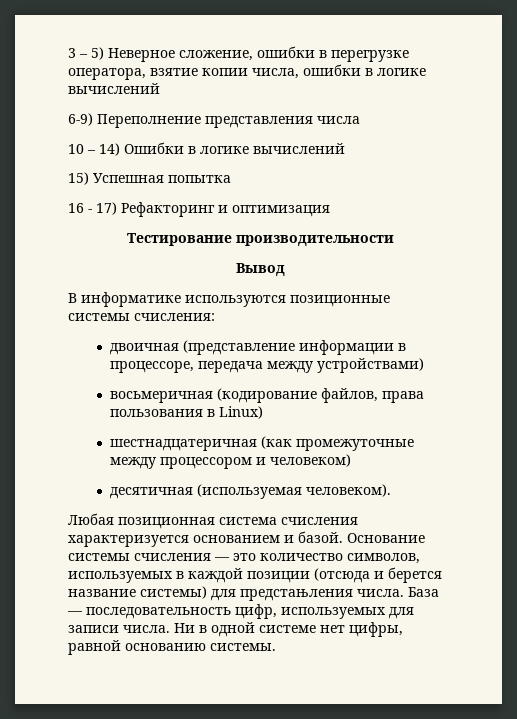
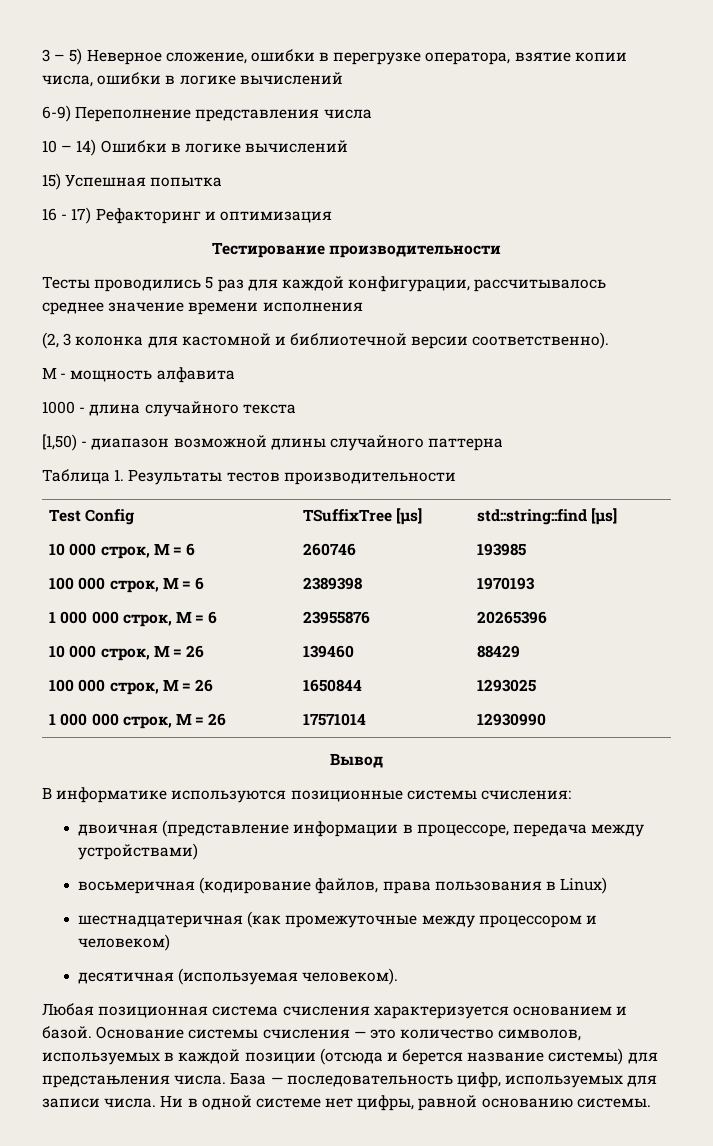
+ Тесты проводились 5 раз для каждой конфигурации, рассчитывалось среднее значение времени исполнения
+ (2, 3 колонка для кастомной и библиотечной версии соответственно).
+ М - мощность алфавита
+ 1000 - длина случайного текста
+ [1,50) - диапазон возможной длины случайного паттерна
+ Таблица 1. Результаты тестов производительности
+ Test Config | TSuffixTree [µs] | std::string::find [µs]
+ 10 000 строк, М = 6 | 260746 | 193985
+ 100 000 строк, М = 6 | 2389398 | 1970193
+ 1 000 000 строк, М = 6 | 23955876 | 20265396
+ 10 000 строк, М = 26 | 139460 | 88429
+ 100 000 строк, М = 26 | 1650844 | 1293025
+ 1 000 000 строк, М = 26 | 17571014 | 12930990

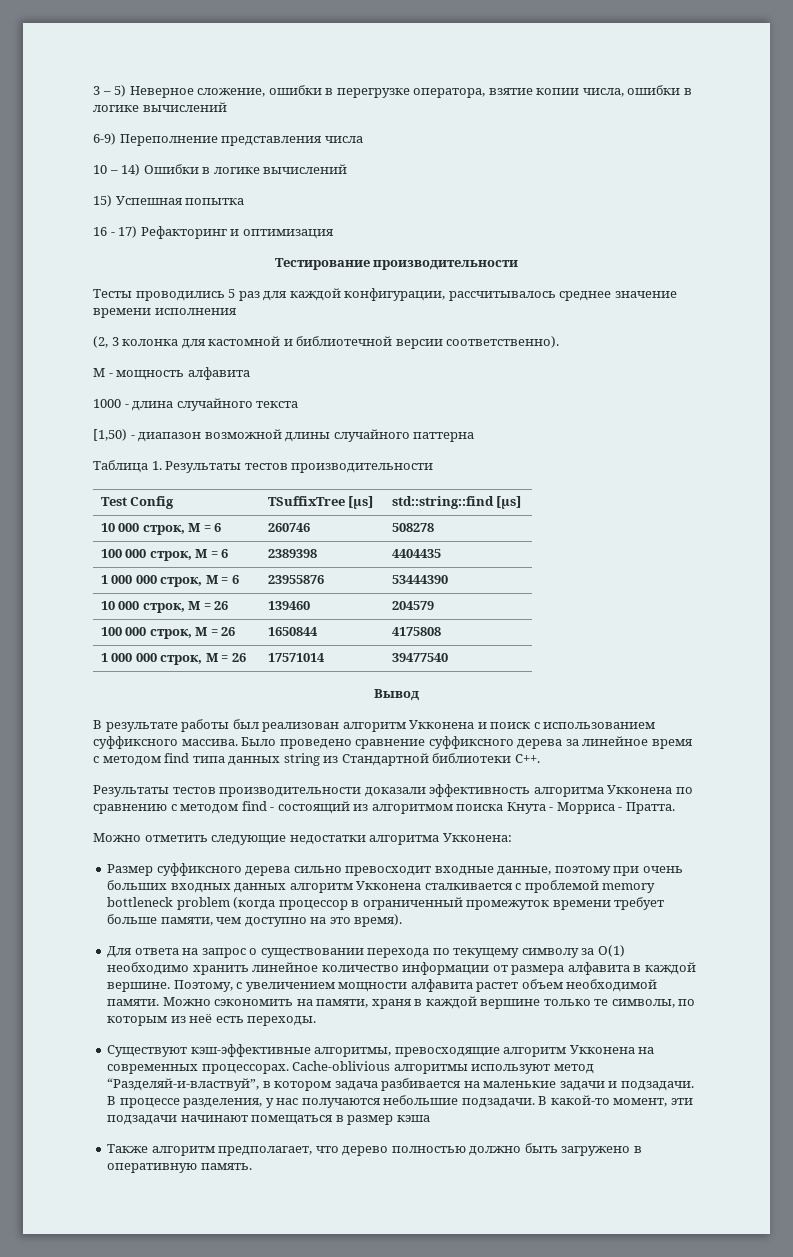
- 10 000 строк, М = 6 | 260746 | 193985
+ 10 000 строк, М = 6 | 260746 | 508278
- 100 000 строк, М = 6 | 2389398 | 1970193
+ 100 000 строк, М = 6 | 2389398 | 4404435
- 1 000 000 строк, М = 6 | 23955876 | 20265396
+ 1 000 000 строк, М = 6 | 23955876 | 53444390
- 10 000 строк, М = 26 | 139460 | 88429
+ 10 000 строк, М = 26 | 139460 | 204579
- 100 000 строк, М = 26 | 1650844 | 1293025
+ 100 000 строк, М = 26 | 1650844 | 4175808
- 1 000 000 строк, М = 26 | 17571014 | 12930990
+ 1 000 000 строк, М = 26 | 17571014 | 39477540
- В информатике используются позиционные системы счисления:
- двоичная (представление информации в процессоре, передача между устройствами)
- восьмеричная (кодирование файлов, права пользования в Linux)
- шестнадцатеричная (как промежуточные между процессором и человеком)
- десятичная (используемая человеком).
- Любая позиционная система счисления характеризуется основанием и базой. Основание системы счисления — это количество символов, используемых в каждой позиции (отсюда и берется название системы) для предстањления числа. База — последовательность цифр, используемых для записи числа. Ни в одной системе нет цифры, равной основанию системы.
+ В результате работы был реализован алгоритм Укконена и поиск с использованием суффиксного массива. Было проведено сравнение суффиксного дерева за линейное время с методом find типа данных string из Стандартной библиотеки С++.
+ Результаты тестов производительности доказали эффективность алгоритма Укконена по сравнению с методом find - состоящий из алгоритмом поиска Кнута - Морриса - Пратта.
+ Можно отметить следующие недостатки алгоритма Укконена:
+ Размер суффиксного дерева сильно превосходит входные данные, поэтому при очень больших входных данных алгоритм Укконена сталкивается с проблемой memory bottleneck problem (когда процессор в ограниченный промежуток времени требует больше памяти, чем доступно на это время).
+ Для ответа на запрос о существовании перехода по текущему символу за O(1) необходимо хранить линейное количество информации от размера алфавита в каждой вершине. Поэтому, с увеличением мощности алфавита растет объем необходимой памяти. Можно сэкономить на памяти, храня в каждой вершине только те символы, по которым из неё есть переходы.
+ Существуют кэш-эффективные алгоритмы, превосходящие алгоритм Укконена на современных процессорах. Cache-oblivious алгоритмы используют метод “Разделяй-и-властвуй”, в котором задача разбивается на маленькие задачи и подзадачи. В процессе разделения, у нас получаются небольшие подзадачи. В какой-то момент, эти подзадачи начинают помещаться в размер кэша
+ Также алгоритм предполагает, что дерево полностью должно быть загружено в оперативную память.

